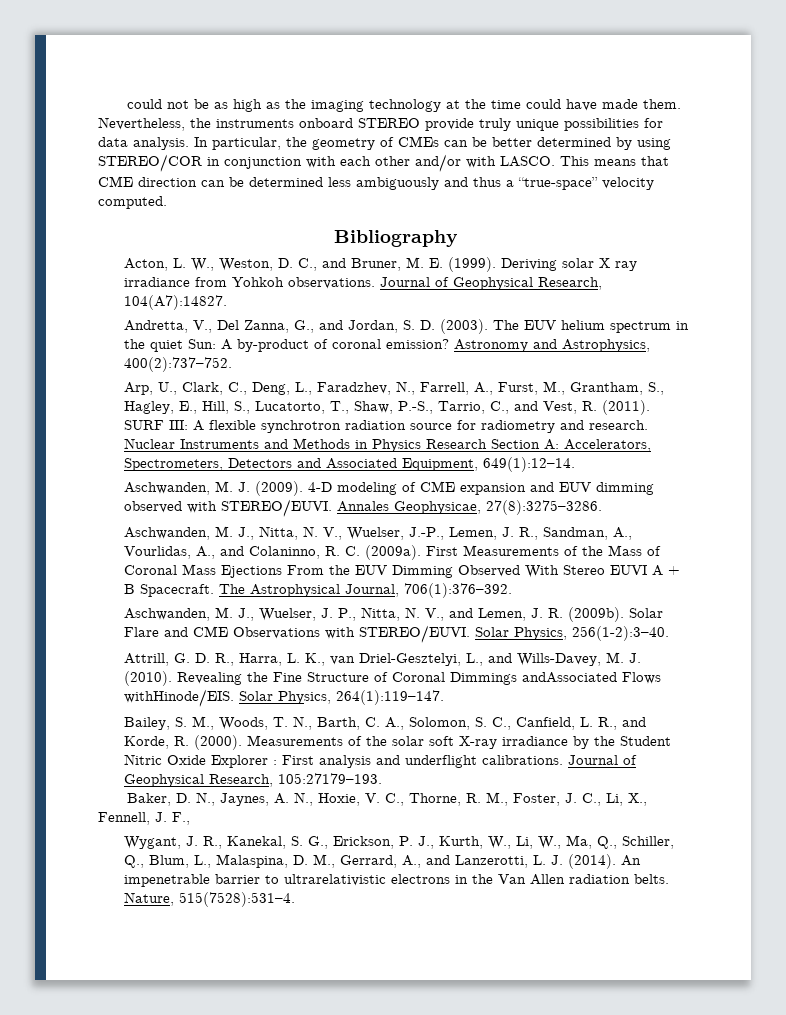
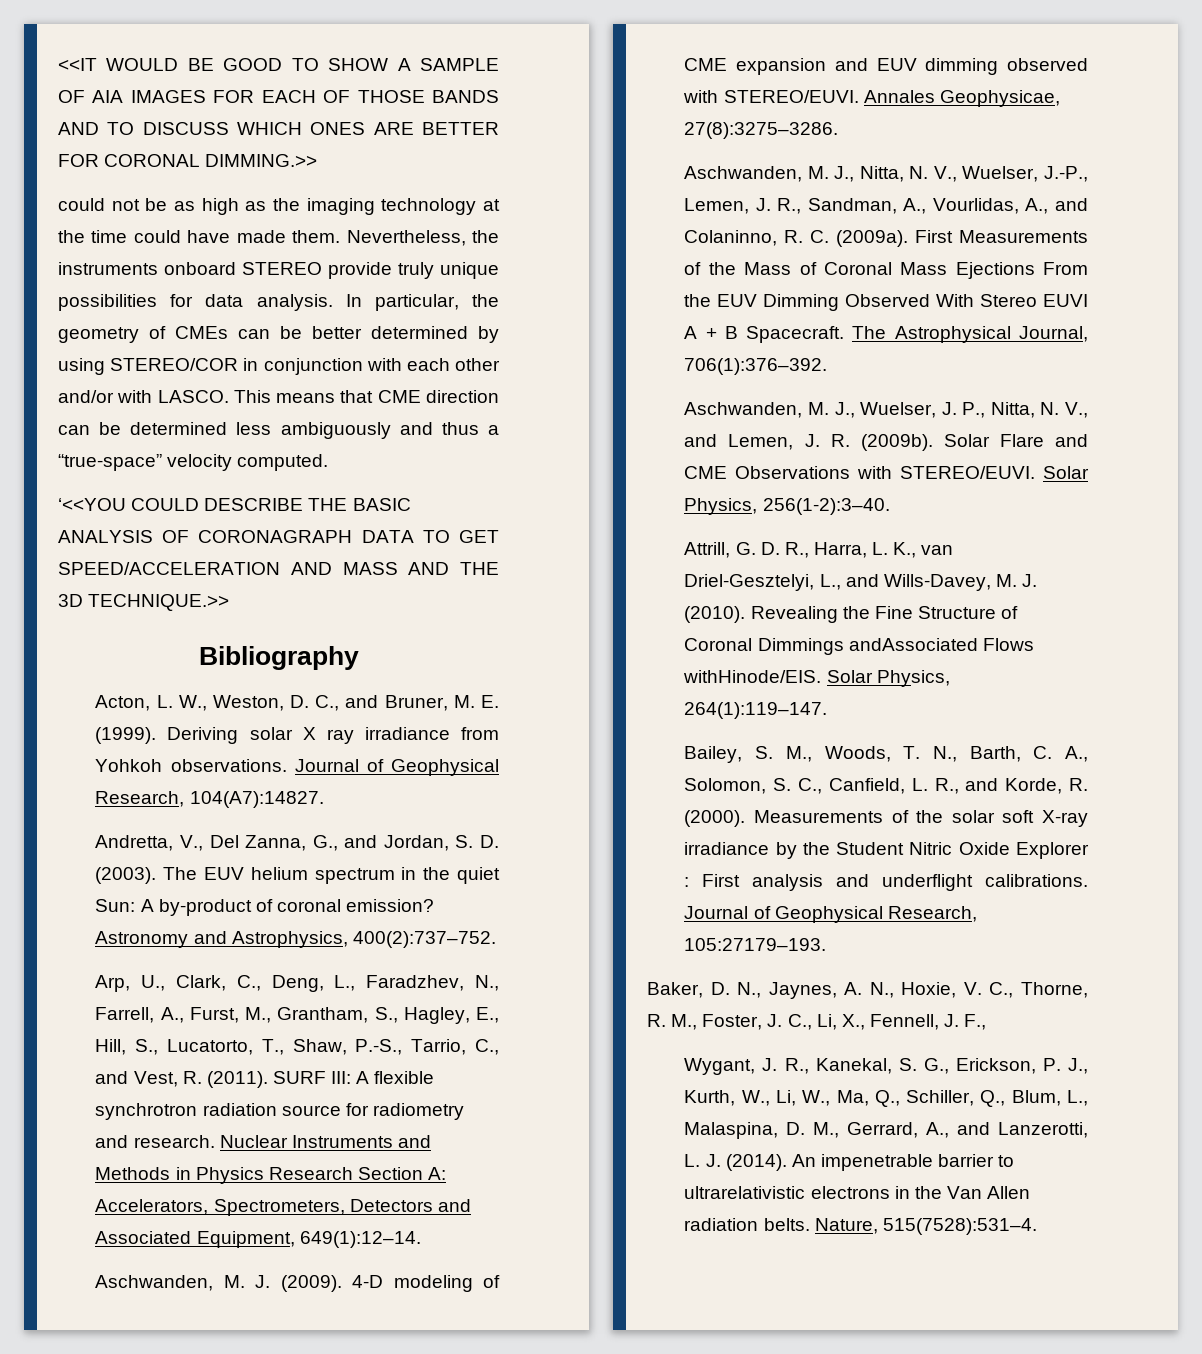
+ <<IT WOULD BE GOOD TO SHOW A SAMPLE OF AIA IMAGES FOR EACH OF THOSE BANDS AND TO DISCUSS WHICH ONES ARE BETTER FOR CORONAL DIMMING.>>
+ ‘<<YOU COULD DESCRIBE THE BASIC ANALYSIS OF CORONAGRAPH DATA TO GET SPEED/ACCELERATION AND MASS AND THE 3D TECHNIQUE.>>

